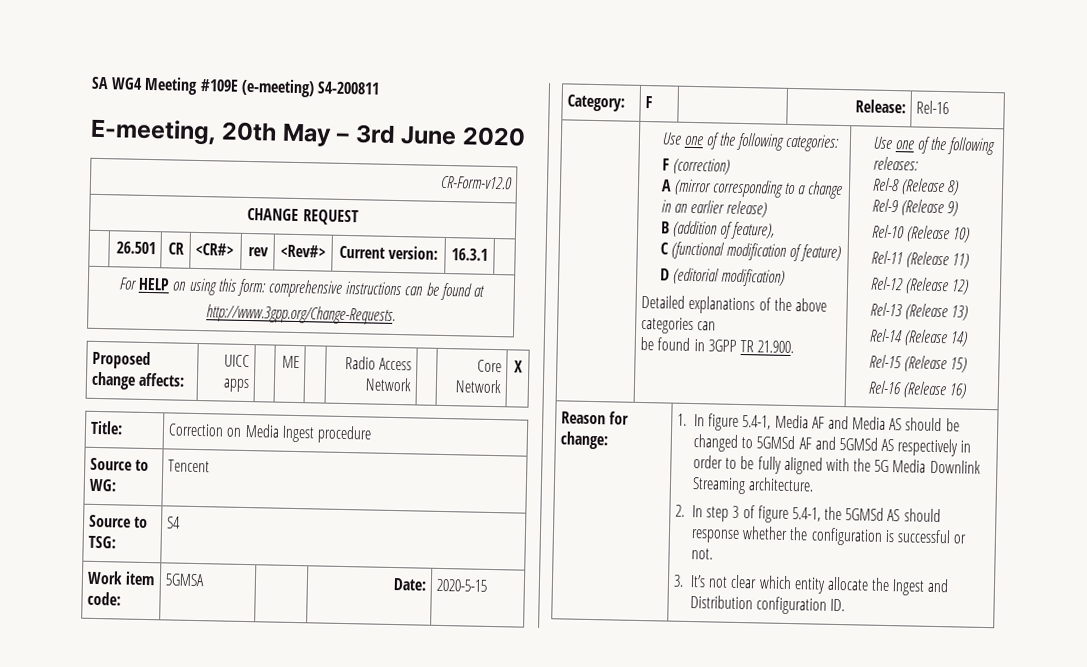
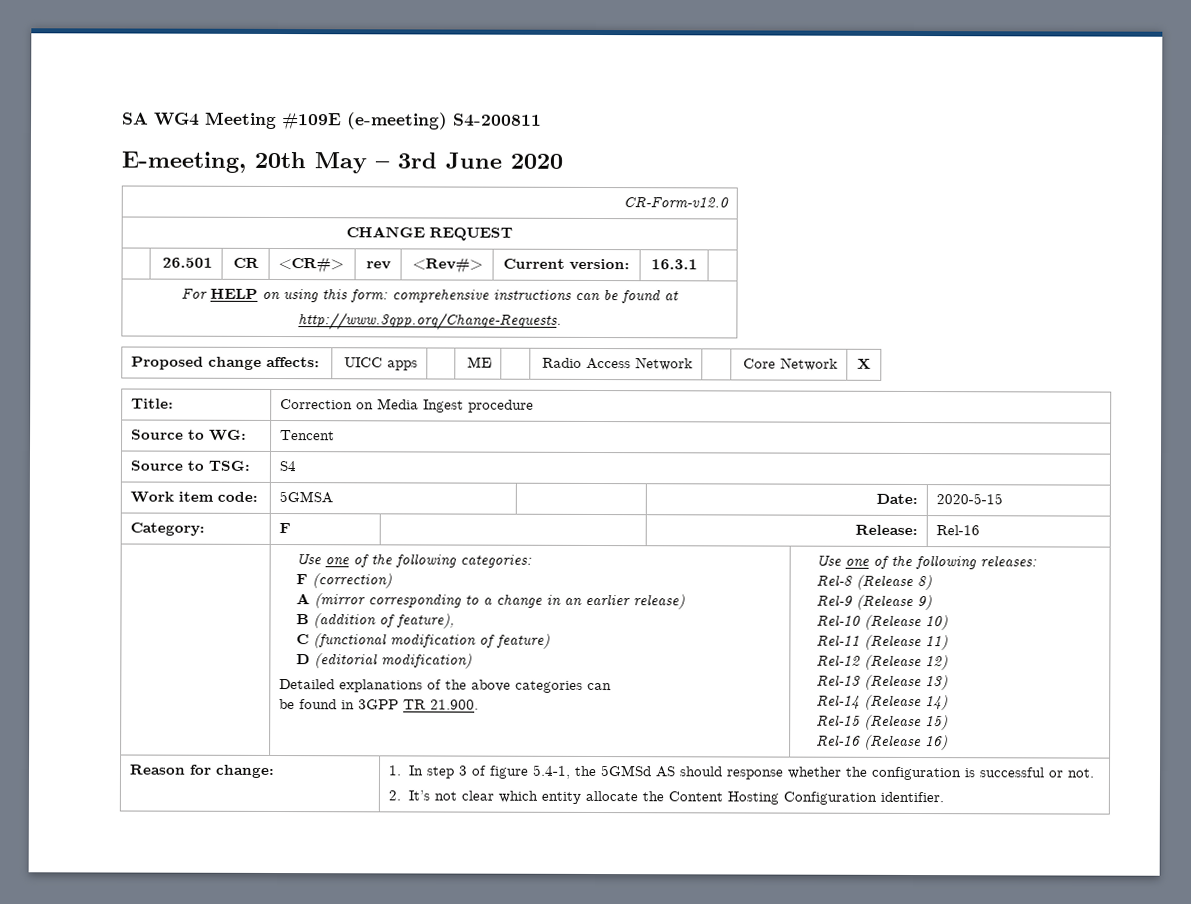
- 1. In figure 5.4-1, Media AF and Media AS should be changed to 5GMSd AF and 5GMSd AS respectively in order to be fully aligned with the 5G Media Downlink Streaming architecture.
- 2. In step 3 of figure 5.4-1, the 5GMSd AS should response whether the configuration is successful or not.
+ 1. In step 3 of figure 5.4-1, the 5GMSd AS should response whether the configuration is successful or not.
- 3. It’s not clear which entity allocate the Ingest and Distribution configuration ID.
+ 2. It’s not clear which entity allocate the Content Hosting Configuration identifier.

